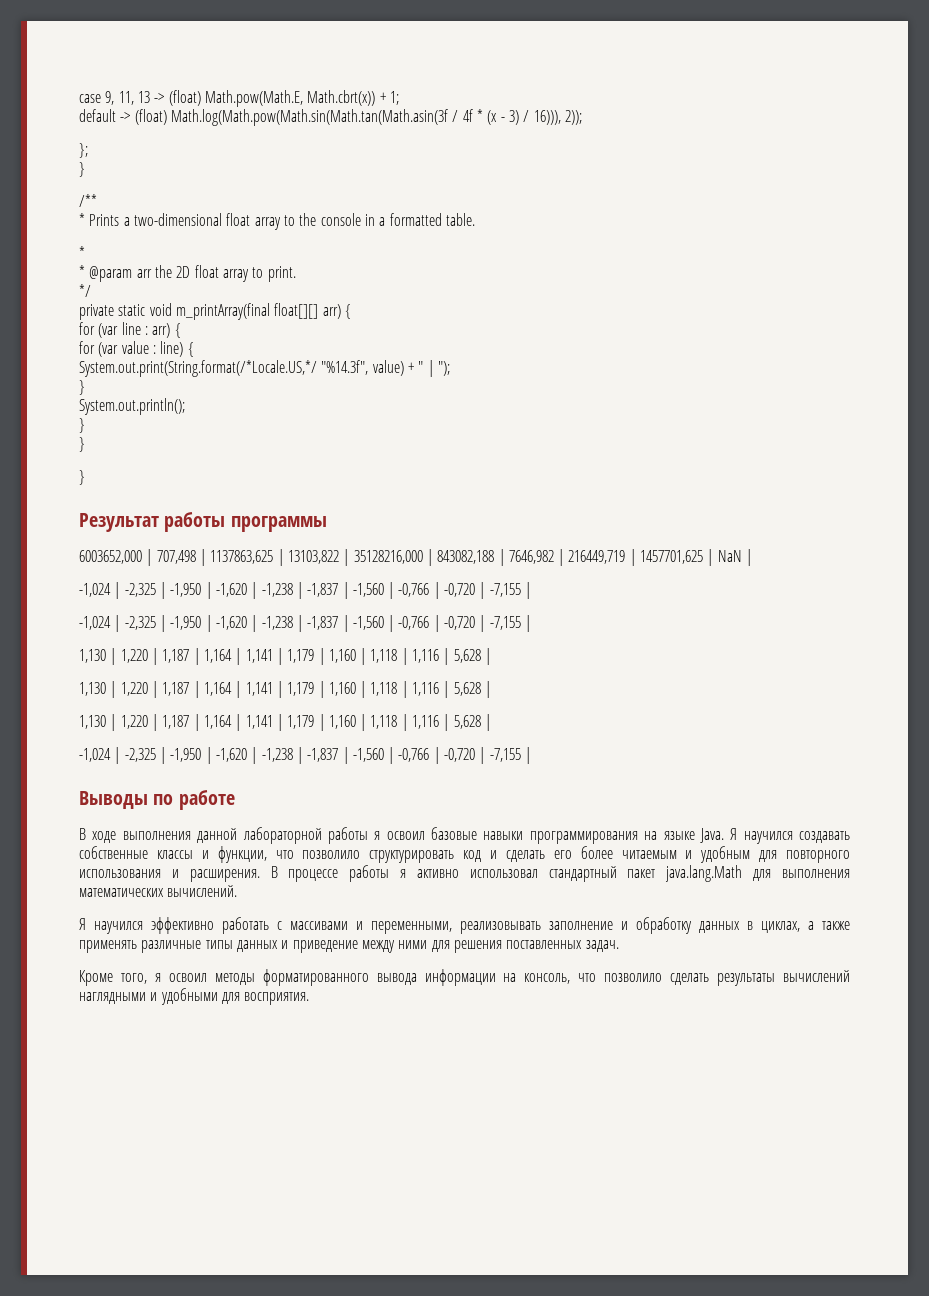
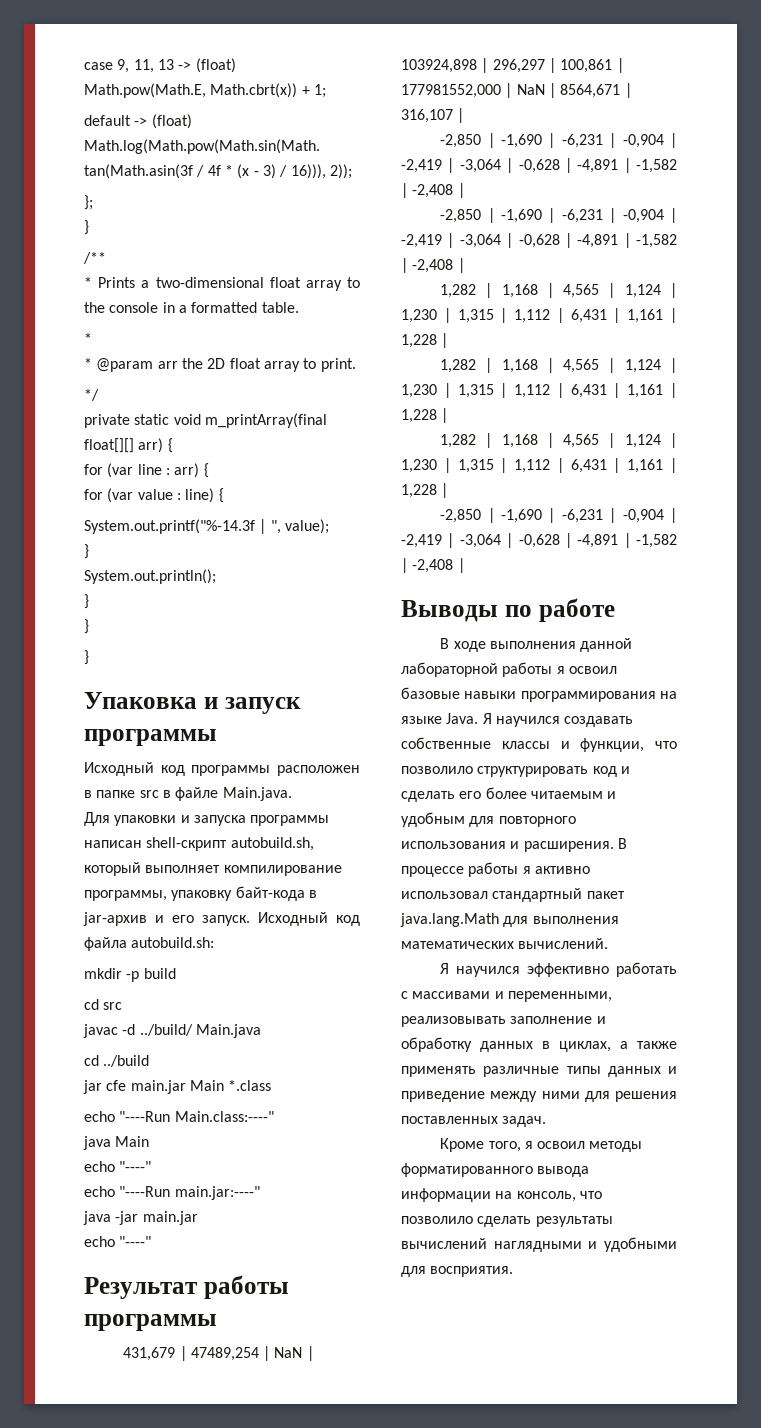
- System.out.print(String.format(/*Locale.US,*/ "%14.3f", value) + " | ");
+ System.out.printf("%-14.3f | ", value);
+ Упаковка и запуск программы
+ Исходный код программы расположен в папке src в файле Main.java.
+ Для упаковки и запуска программы написан shell-скрипт autobuild.sh, который выполняет компилирование программы, упаковку байт-кода в jar-архив и его запуск. Исходный код файла autobuild.sh:
+ mkdir -p build
+ cd src
+ javac -d ../build/ Main.java
+ cd ../build
+ jar cfe main.jar Main *.class
+ echo "----Run Main.class:----"
+ java Main
+ echo "----"
+ echo "----Run main.jar:----"
+ java -jar main.jar
+ echo "----"
  Результат работы программы
- 6003652,000 | 707,498 | 1137863,625 | 13103,822 | 35128216,000 | 843082,188 | 7646,982 | 216449,719 | 1457701,625 | NaN |
- -1,024 | -2,325 | -1,950 | -1,620 | -1,238 | -1,837 | -1,560 | -0,766 | -0,720 | -7,155 |
- -1,024 | -2,325 | -1,950 | -1,620 | -1,238 | -1,837 | -1,560 | -0,766 | -0,720 | -7,155 |
- 1,130 | 1,220 | 1,187 | 1,164 | 1,141 | 1,179 | 1,160 | 1,118 | 1,116 | 5,628 |
- 1,130 | 1,220 | 1,187 | 1,164 | 1,141 | 1,179 | 1,160 | 1,118 | 1,116 | 5,628 |
- 1,130 | 1,220 | 1,187 | 1,164 | 1,141 | 1,179 | 1,160 | 1,118 | 1,116 | 5,628 |
- -1,024 | -2,325 | -1,950 | -1,620 | -1,238 | -1,837 | -1,560 | -0,766 | -0,720 | -7,155 |
+ 431,679 | 47489,254 | NaN | 103924,898 | 296,297 | 100,861 | 177981552,000 | NaN | 8564,671 | 316,107 |
+ -2,850 | -1,690 | -6,231 | -0,904 | -2,419 | -3,064 | -0,628 | -4,891 | -1,582 | -2,408 |
+ -2,850 | -1,690 | -6,231 | -0,904 | -2,419 | -3,064 | -0,628 | -4,891 | -1,582 | -2,408 |
+ 1,282 | 1,168 | 4,565 | 1,124 | 1,230 | 1,315 | 1,112 | 6,431 | 1,161 | 1,228 |
+ 1,282 | 1,168 | 4,565 | 1,124 | 1,230 | 1,315 | 1,112 | 6,431 | 1,161 | 1,228 |
+ 1,282 | 1,168 | 4,565 | 1,124 | 1,230 | 1,315 | 1,112 | 6,431 | 1,161 | 1,228 |
+ -2,850 | -1,690 | -6,231 | -0,904 | -2,419 | -3,064 | -0,628 | -4,891 | -1,582 | -2,408 |

